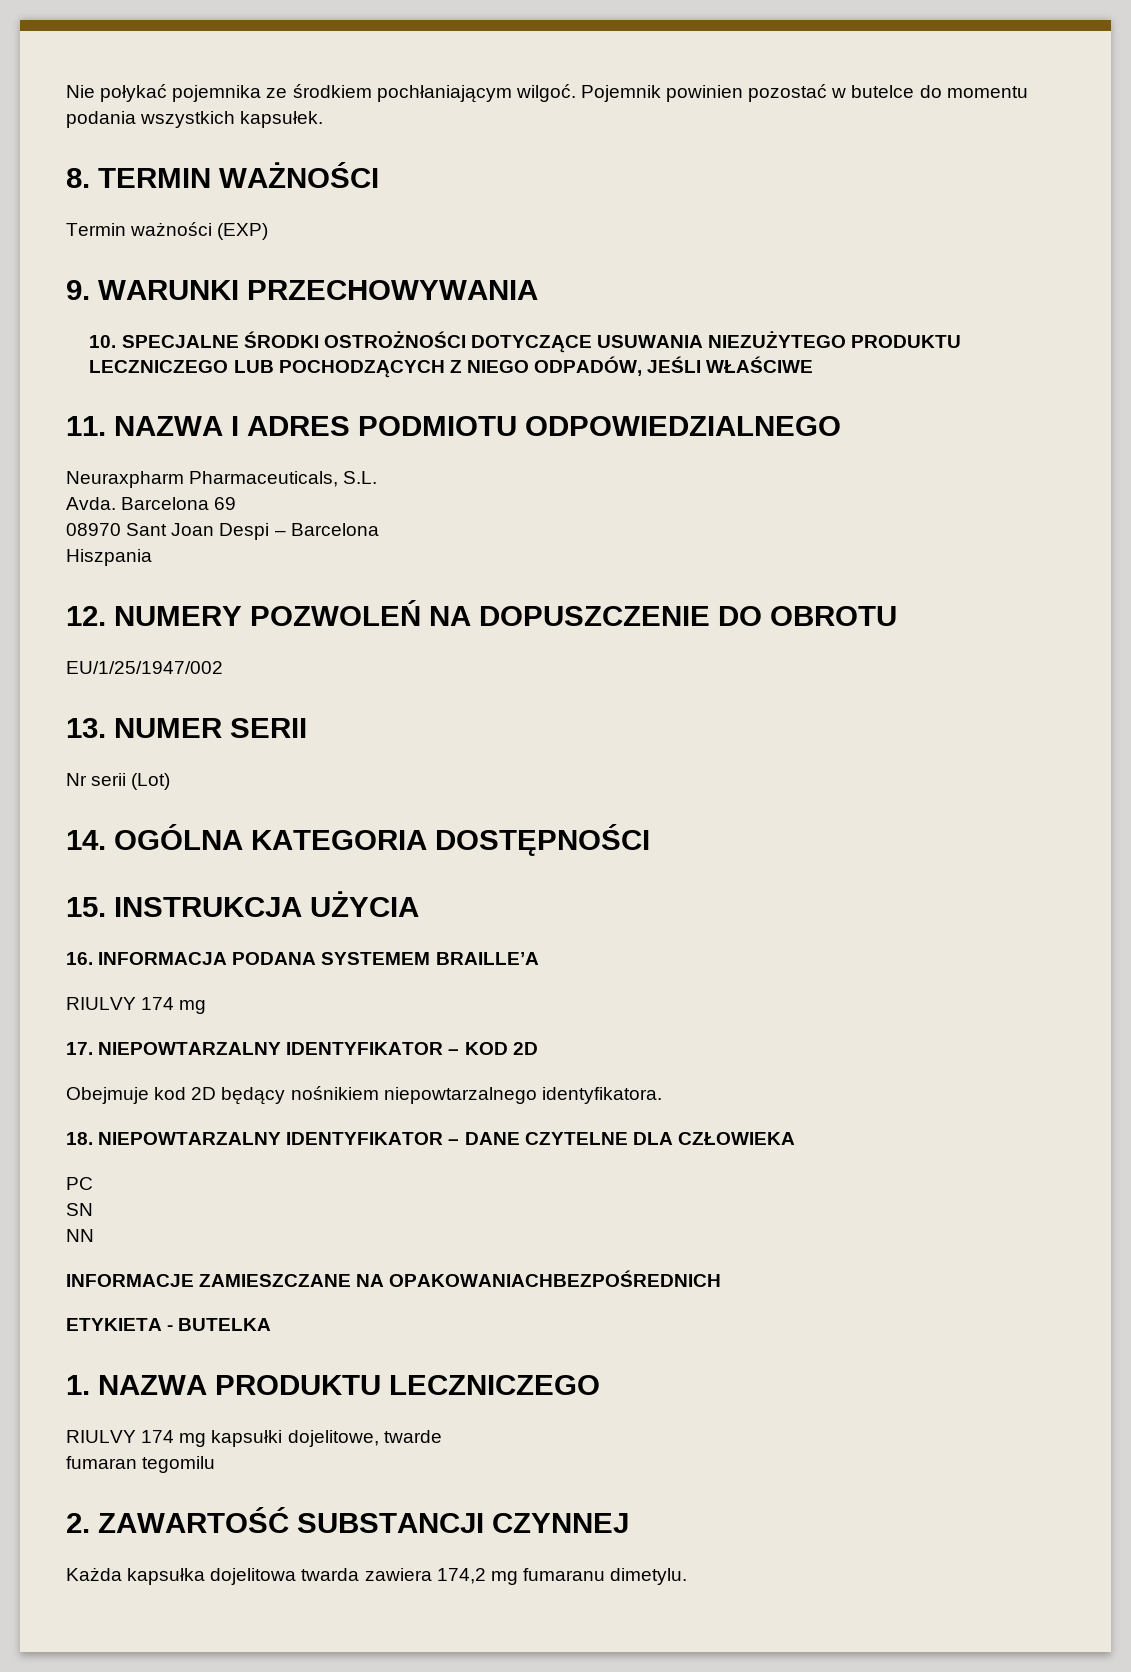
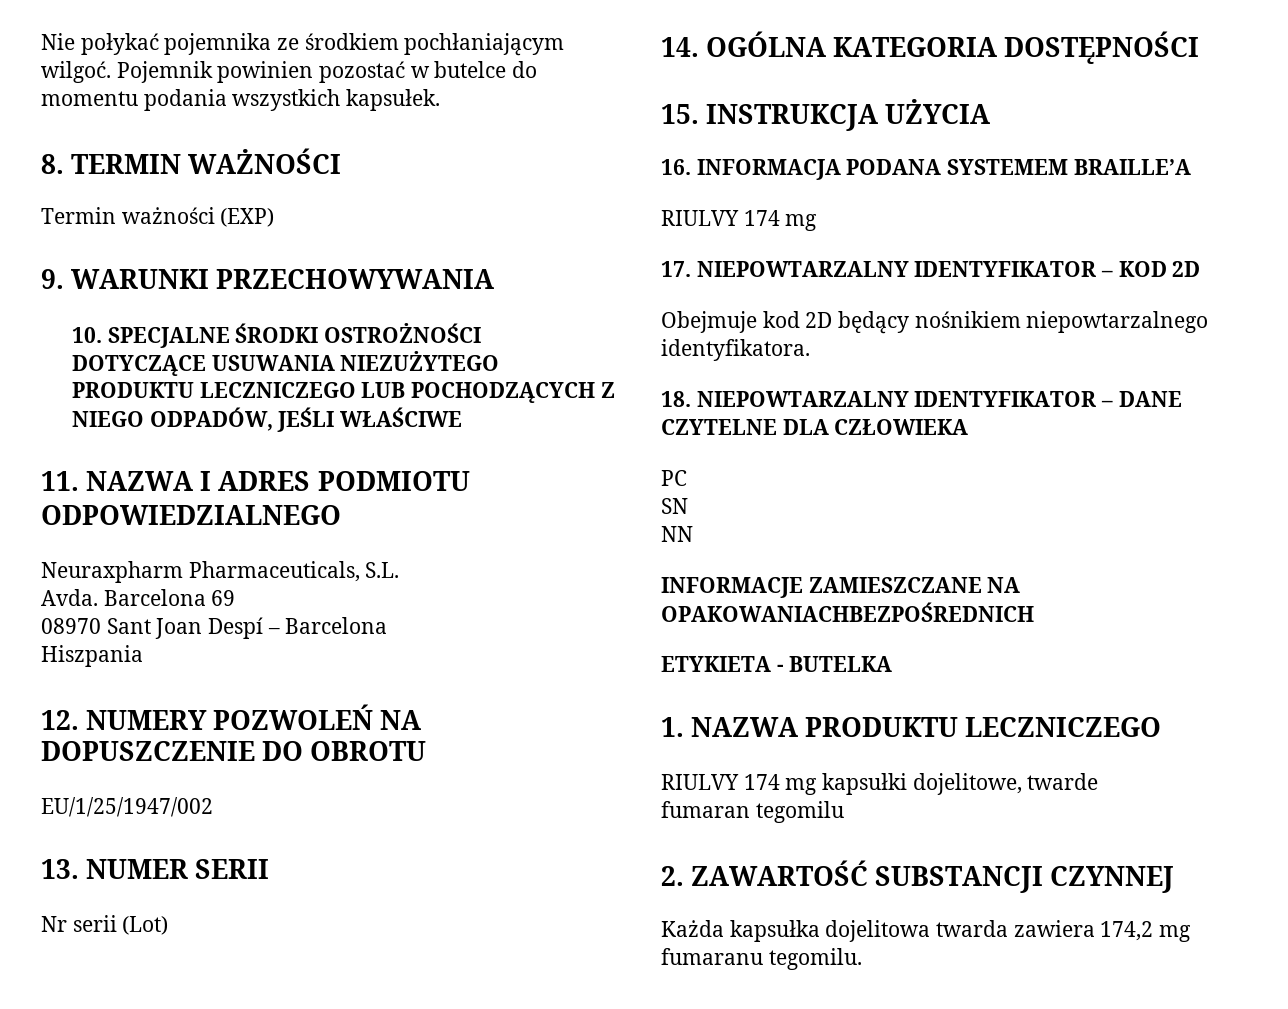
- 08970 Sant Joan Despi – Barcelona
+ 08970 Sant Joan Despí – Barcelona
- Każda kapsułka dojelitowa twarda zawiera 174,2 mg fumaranu dimetylu.
+ Każda kapsułka dojelitowa twarda zawiera 174,2 mg fumaranu tegomilu.

